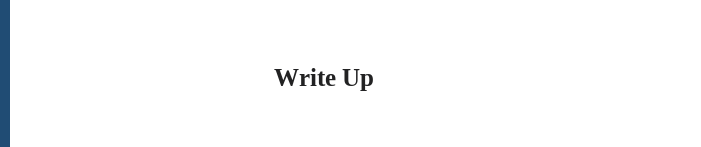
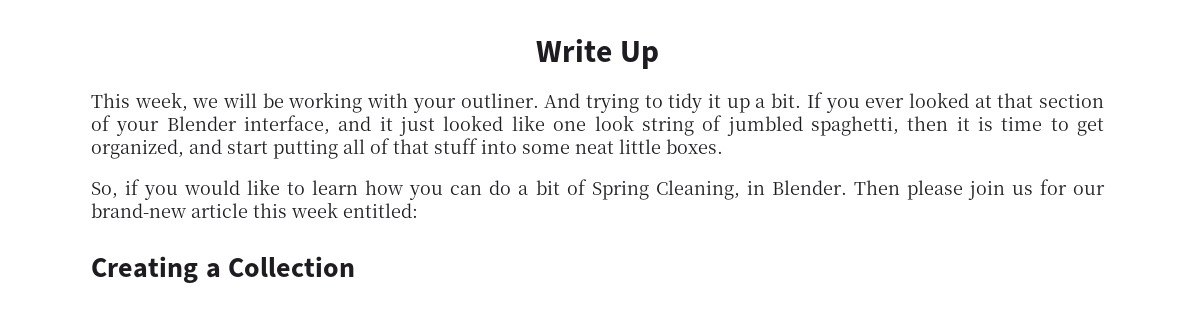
+ This week, we will be working with your outliner. And trying to tidy it up a bit. If you ever looked at that section of your Blender interface, and it just looked like one look string of jumbled spaghetti, then it is time to get organized, and start putting all of that stuff into some neat little boxes.
+ So, if you would like to learn how you can do a bit of Spring Cleaning, in Blender. Then please join us for our brand-new article this week entitled:
+ Creating a Collection

